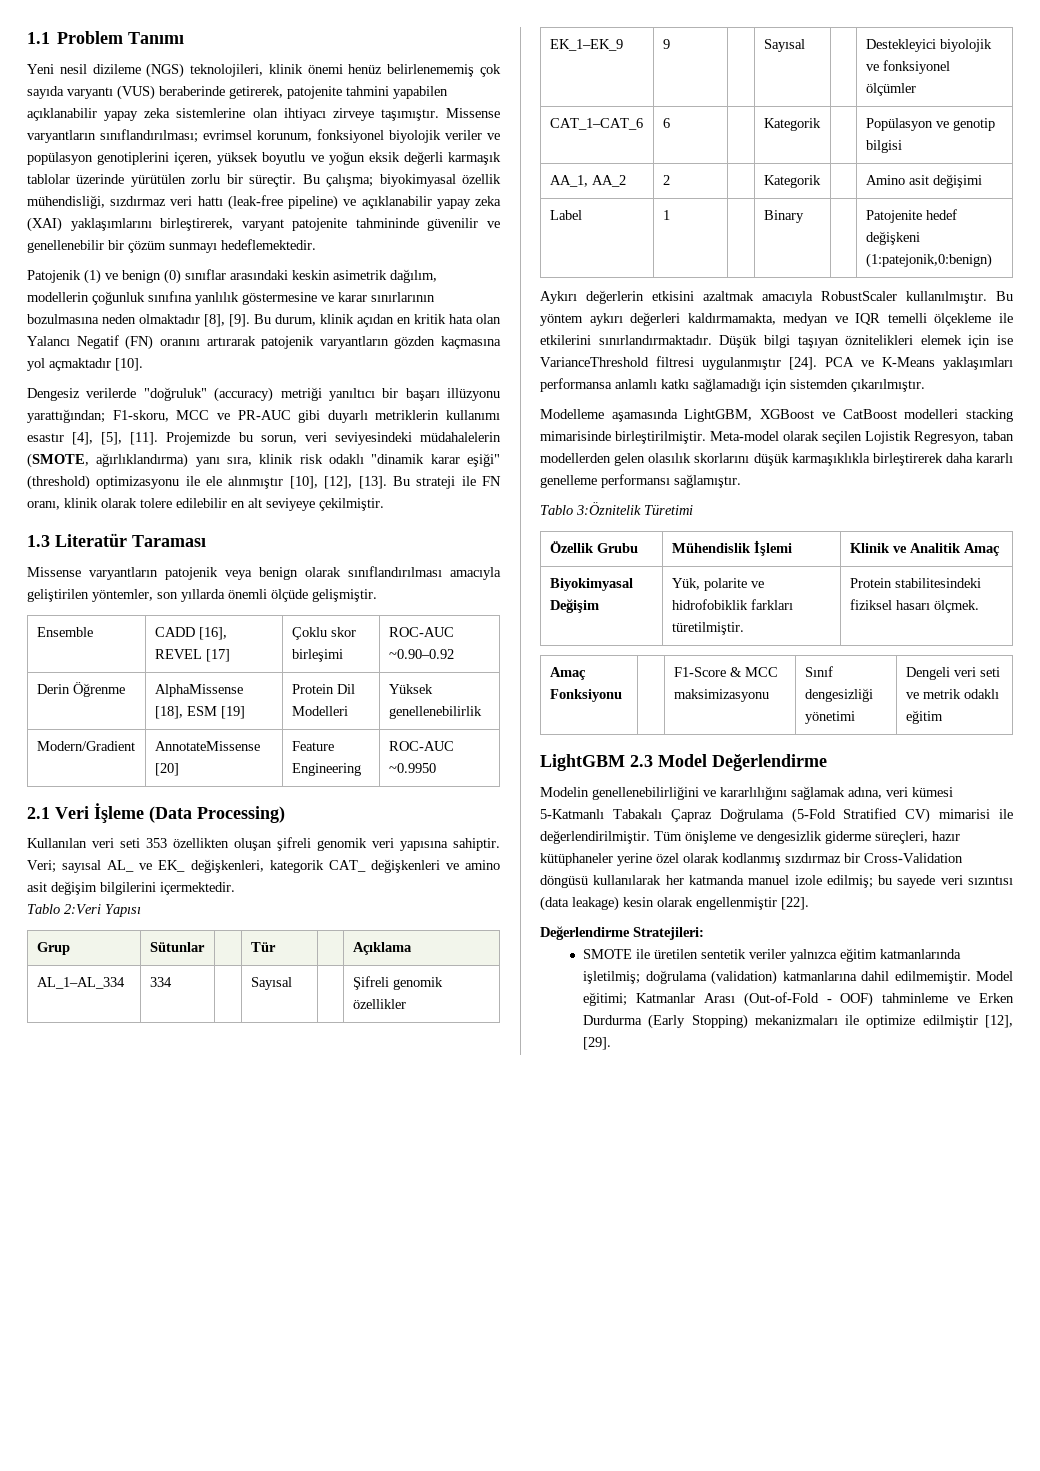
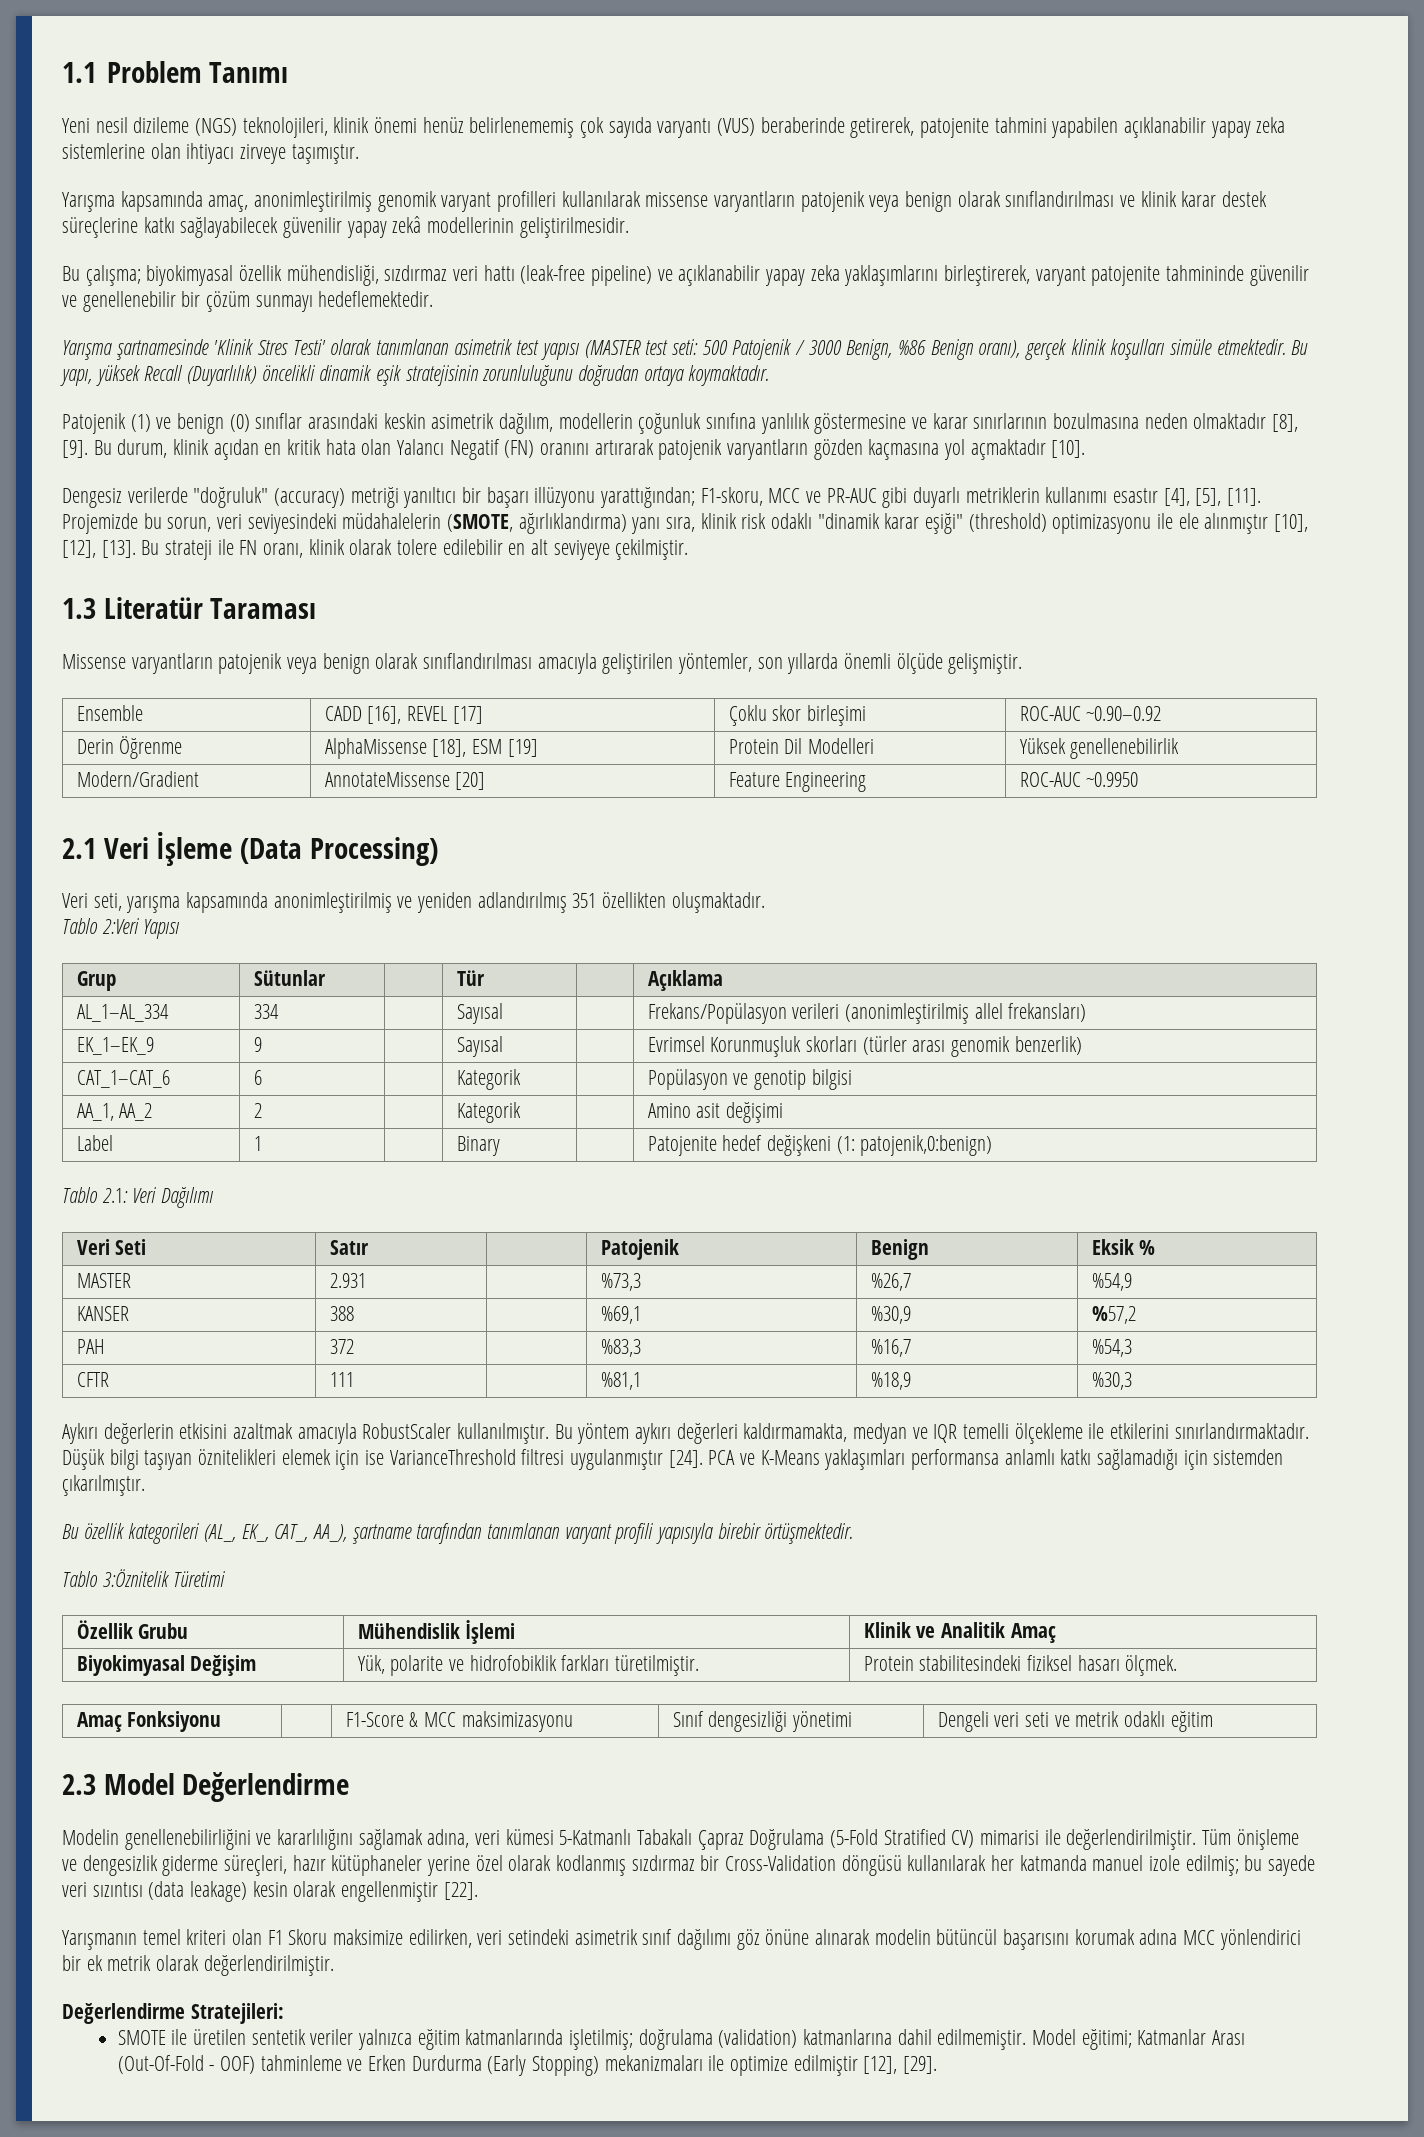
- Yeni nesil dizileme (NGS) teknolojileri, klinik önemi henüz belirlenememiş çok sayıda varyantı (VUS) beraberinde getirerek, patojenite tahmini yapabilen açıklanabilir yapay zeka sistemlerine olan ihtiyacı zirveye taşımıştır. Missense varyantların sınıflandırılması; evrimsel korunum, fonksiyonel biyolojik veriler ve popülasyon genotiplerini içeren, yüksek boyutlu ve yoğun eksik değerli karmaşık tablolar üzerinde yürütülen zorlu bir süreçtir. Bu çalışma; biyokimyasal özellik mühendisliği, sızdırmaz veri hattı (leak-free pipeline) ve açıklanabilir yapay zeka (XAI) yaklaşımlarını birleştirerek, varyant patojenite tahmininde güvenilir ve genellenebilir bir çözüm sunmayı hedeflemektedir.
+ Yeni nesil dizileme (NGS) teknolojileri, klinik önemi henüz belirlenememiş çok sayıda varyantı (VUS) beraberinde getirerek, patojenite tahmini yapabilen açıklanabilir yapay zeka sistemlerine olan ihtiyacı zirveye taşımıştır.
+ Yarışma kapsamında amaç, anonimleştirilmiş genomik varyant profilleri kullanılarak missense varyantların patojenik veya benign olarak sınıflandırılması ve klinik karar destek süreçlerine katkı sağlayabilecek güvenilir yapay zekâ modellerinin geliştirilmesidir.
+ Bu çalışma; biyokimyasal özellik mühendisliği, sızdırmaz veri hattı (leak-free pipeline) ve açıklanabilir yapay zeka yaklaşımlarını birleştirerek, varyant patojenite tahmininde güvenilir ve genellenebilir bir çözüm sunmayı hedeflemektedir.
+ Yarışma şartnamesinde 'Klinik Stres Testi' olarak tanımlanan asimetrik test yapısı (MASTER test seti: 500 Patojenik / 3000 Benign, %86 Benign oranı), gerçek klinik koşulları simüle etmektedir. Bu yapı, yüksek Recall (Duyarlılık) öncelikli dinamik eşik stratejisinin zorunluluğunu doğrudan ortaya koymaktadır.
- Kullanılan veri seti 353 özellikten oluşan şifreli genomik veri yapısına sahiptir. Veri; sayısal AL_ ve EK_ değişkenleri, kategorik CAT_ değişkenleri ve amino asit değişim bilgilerini içermektedir.
+ Veri seti, yarışma kapsamında anonimleştirilmiş ve yeniden adlandırılmış 351 özellikten oluşmaktadır.
- AL_1–AL_334 | 334 | | Sayısal | | Şifreli genomik özellikler
- EK_1–EK_9 | 9 | | Sayısal | | Destekleyici biyolojik ve fonksiyonel ölçümler
+ AL_1–AL_334 | 334 | | Sayısal | | Frekans/Popülasyon verileri (anonimleştirilmiş allel frekansları)
+ EK_1–EK_9 | 9 | | Sayısal | | Evrimsel Korunmuşluk skorları (türler arası genomik benzerlik)
- Label | 1 | | Binary | | Patojenite hedef değişkeni (1:patejonik,0:benign)
+ Label | 1 | | Binary | | Patojenite hedef değişkeni (1: patojenik,0:benign)
+ Tablo 2.1: Veri Dağılımı
+ Veri Seti | Satır | | Patojenik | Benign | Eksik %
+ MASTER | 2.931 | | %73,3 | %26,7 | %54,9
+ KANSER | 388 | | %69,1 | %30,9 | %57,2
+ PAH | 372 | | %83,3 | %16,7 | %54,3
+ CFTR | 111 | | %81,1 | %18,9 | %30,3
- Modelleme aşamasında LightGBM, XGBoost ve CatBoost modelleri stacking mimarisinde birleştirilmiştir. Meta-model olarak seçilen Lojistik Regresyon, taban modellerden gelen olasılık skorlarını düşük karmaşıklıkla birleştirerek daha kararlı genelleme performansı sağlamıştır.
+ Bu özellik kategorileri (AL_, EK_, CAT_, AA_), şartname tarafından tanımlanan varyant profili yapısıyla birebir örtüşmektedir.
- LightGBM 2.3 Model Değerlendirme
+ 2.3 Model Değerlendirme
+ Yarışmanın temel kriteri olan F1 Skoru maksimize edilirken, veri setindeki asimetrik sınıf dağılımı göz önüne alınarak modelin bütüncül başarısını korumak adına MCC yönlendirici bir ek metrik olarak değerlendirilmiştir.
- Model eğitimi; Katmanlar Arası (Out-of-Fold - OOF) tahminleme ve Erken Durdurma (Early Stopping) mekanizmaları ile optimize edilmiştir [12], [29].
+ Model eğitimi; Katmanlar Arası (Out-Of-Fold - OOF) tahminleme ve Erken Durdurma (Early Stopping) mekanizmaları ile optimize edilmiştir [12], [29].

